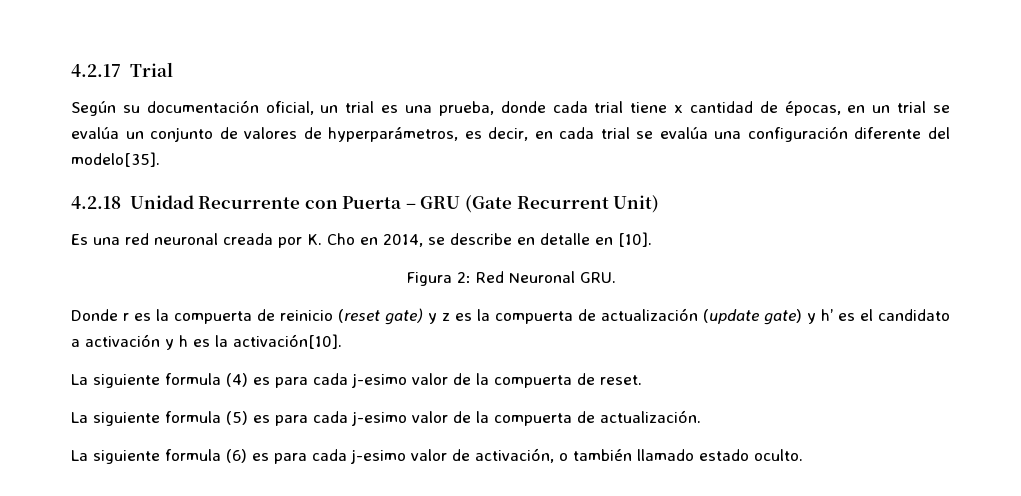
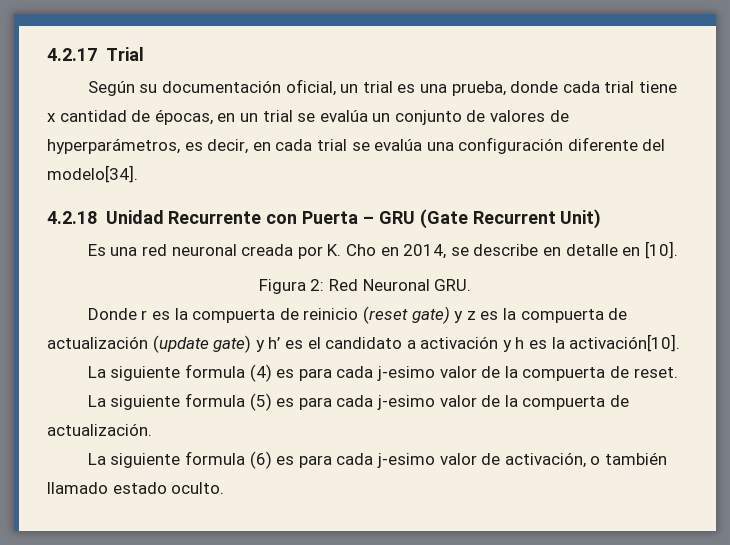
- Según su documentación oficial, un trial es una prueba, donde cada trial tiene x cantidad de épocas, en un trial se evalúa un conjunto de valores de hyperparámetros, es decir, en cada trial se evalúa una configuración diferente del modelo[35].
+ Según su documentación oficial, un trial es una prueba, donde cada trial tiene x cantidad de épocas, en un trial se evalúa un conjunto de valores de hyperparámetros, es decir, en cada trial se evalúa una configuración diferente del modelo[34].

